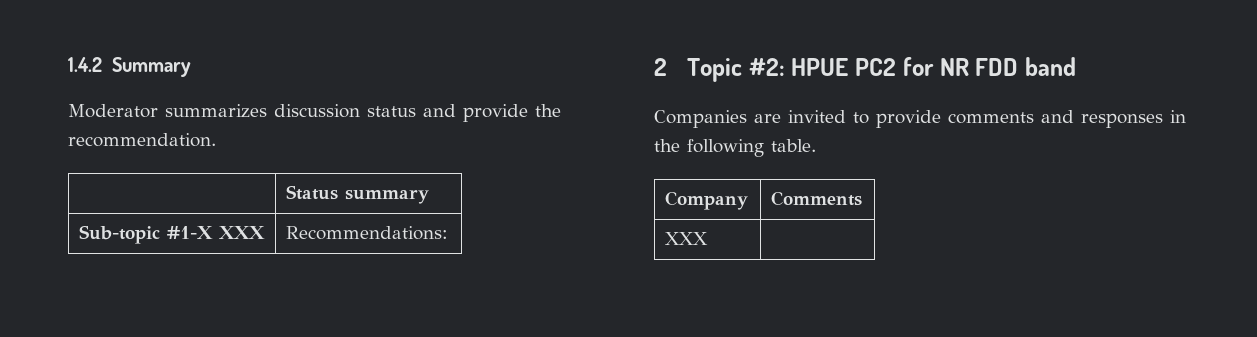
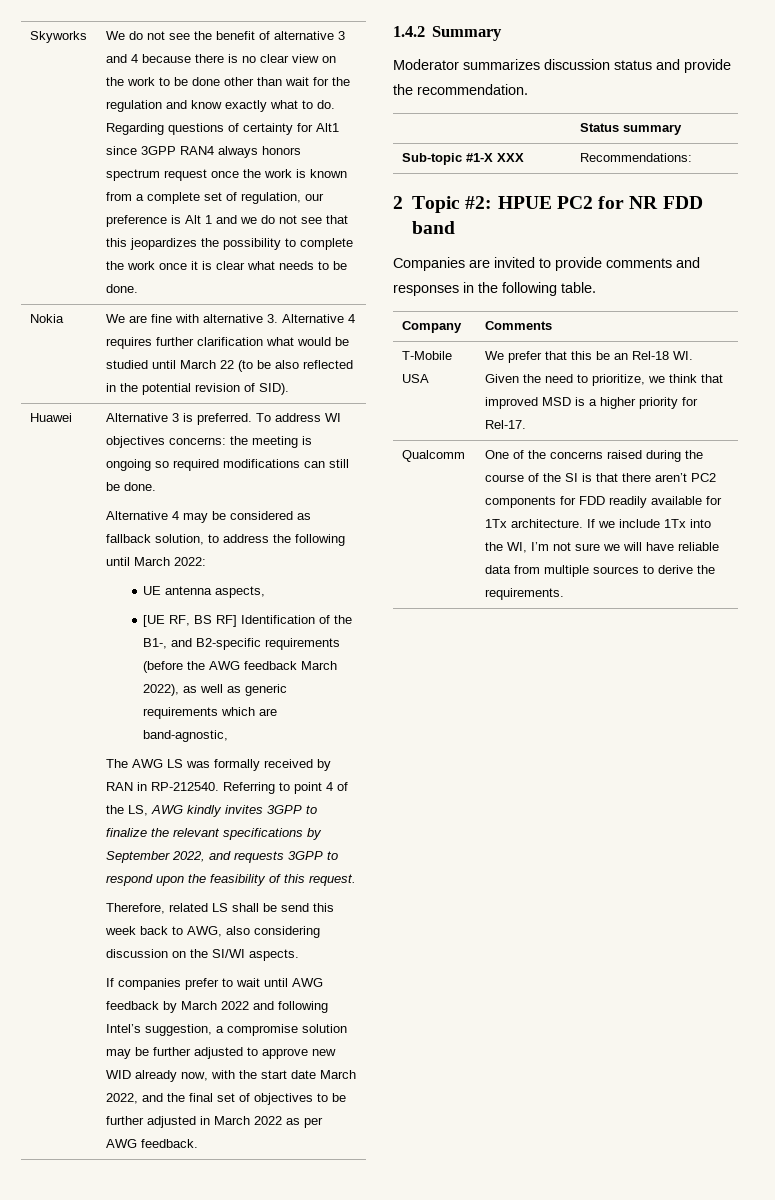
+ Skyworks | We do not see the benefit of alternative 3 and 4 because there is no clear view on the work to be done other than wait for the regulation and know exactly what to do. Regarding questions of certainty for Alt1 since 3GPP RAN4 always honors spectrum request once the work is known from a complete set of regulation, our preference is Alt 1 and we do not see that this jeopardizes the possibility to complete the work once it is clear what needs to be done.
+ Nokia | We are fine with alternative 3. Alternative 4 requires further clarification what would be studied until March 22 (to be also reflected in the potential revision of SID).
+ Huawei | Alternative 3 is preferred. To address WI objectives concerns: the meeting is ongoing so required modifications can still be done.
+ Alternative 4 may be considered as fallback solution, to address the following until March 2022:
+ UE antenna aspects,
+ [UE RF, BS RF] Identification of the B1-, and B2-specific requirements (before the AWG feedback March 2022), as well as generic requirements which are band-agnostic,
+ The AWG LS was formally received by RAN in RP-212540. Referring to point 4 of the LS, AWG kindly invites 3GPP to finalize the relevant specifications by September 2022, and requests 3GPP to respond upon the feasibility of this request.
+ Therefore, related LS shall be send this week back to AWG, also considering discussion on the SI/WI aspects.
+ If companies prefer to wait until AWG feedback by March 2022 and following Intel’s suggestion, a compromise solution may be further adjusted to approve new WID already now, with the start date March 2022, and the final set of objectives to be further adjusted in March 2022 as per AWG feedback.
  Company | Comments
- XXX |
+ T-Mobile USA | We prefer that this be an Rel-18 WI. Given the need to prioritize, we think that improved MSD is a higher priority for Rel-17.
+ Qualcomm | One of the concerns raised during the course of the SI is that there aren’t PC2 components for FDD readily available for 1Tx architecture. If we include 1Tx into the WI, I’m not sure we will have reliable data from multiple sources to derive the requirements.

